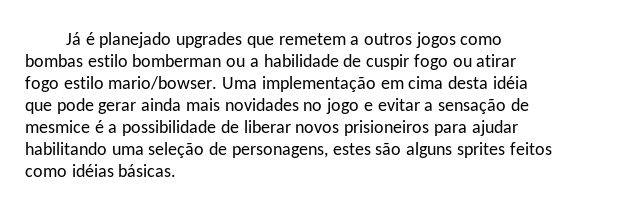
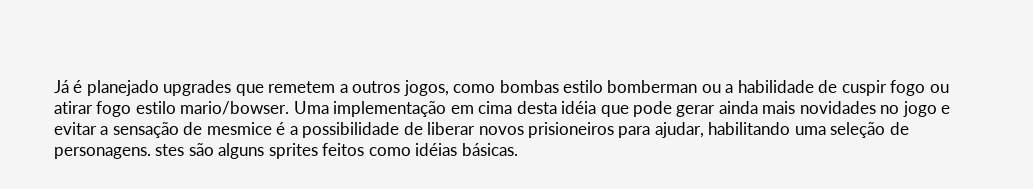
- Já é planejado upgrades que remetem a outros jogos como bombas estilo bomberman ou a habilidade de cuspir fogo ou atirar fogo estilo mario/bowser.
+ Já é planejado upgrades que remetem a outros jogos, como bombas estilo bomberman ou a habilidade de cuspir fogo ou atirar fogo estilo mario/bowser.
- Uma implementação em cima desta idéia que pode gerar ainda mais novidades no jogo e evitar a sensação de mesmice é a possibilidade de liberar novos prisioneiros para ajudar habilitando uma seleção de personagens, estes são alguns sprites feitos como idéias básicas.
+ Uma implementação em cima desta idéia que pode gerar ainda mais novidades no jogo e evitar a sensação de mesmice é a possibilidade de liberar novos prisioneiros para ajudar, habilitando uma seleção de personagens. stes são alguns sprites feitos como idéias básicas.

